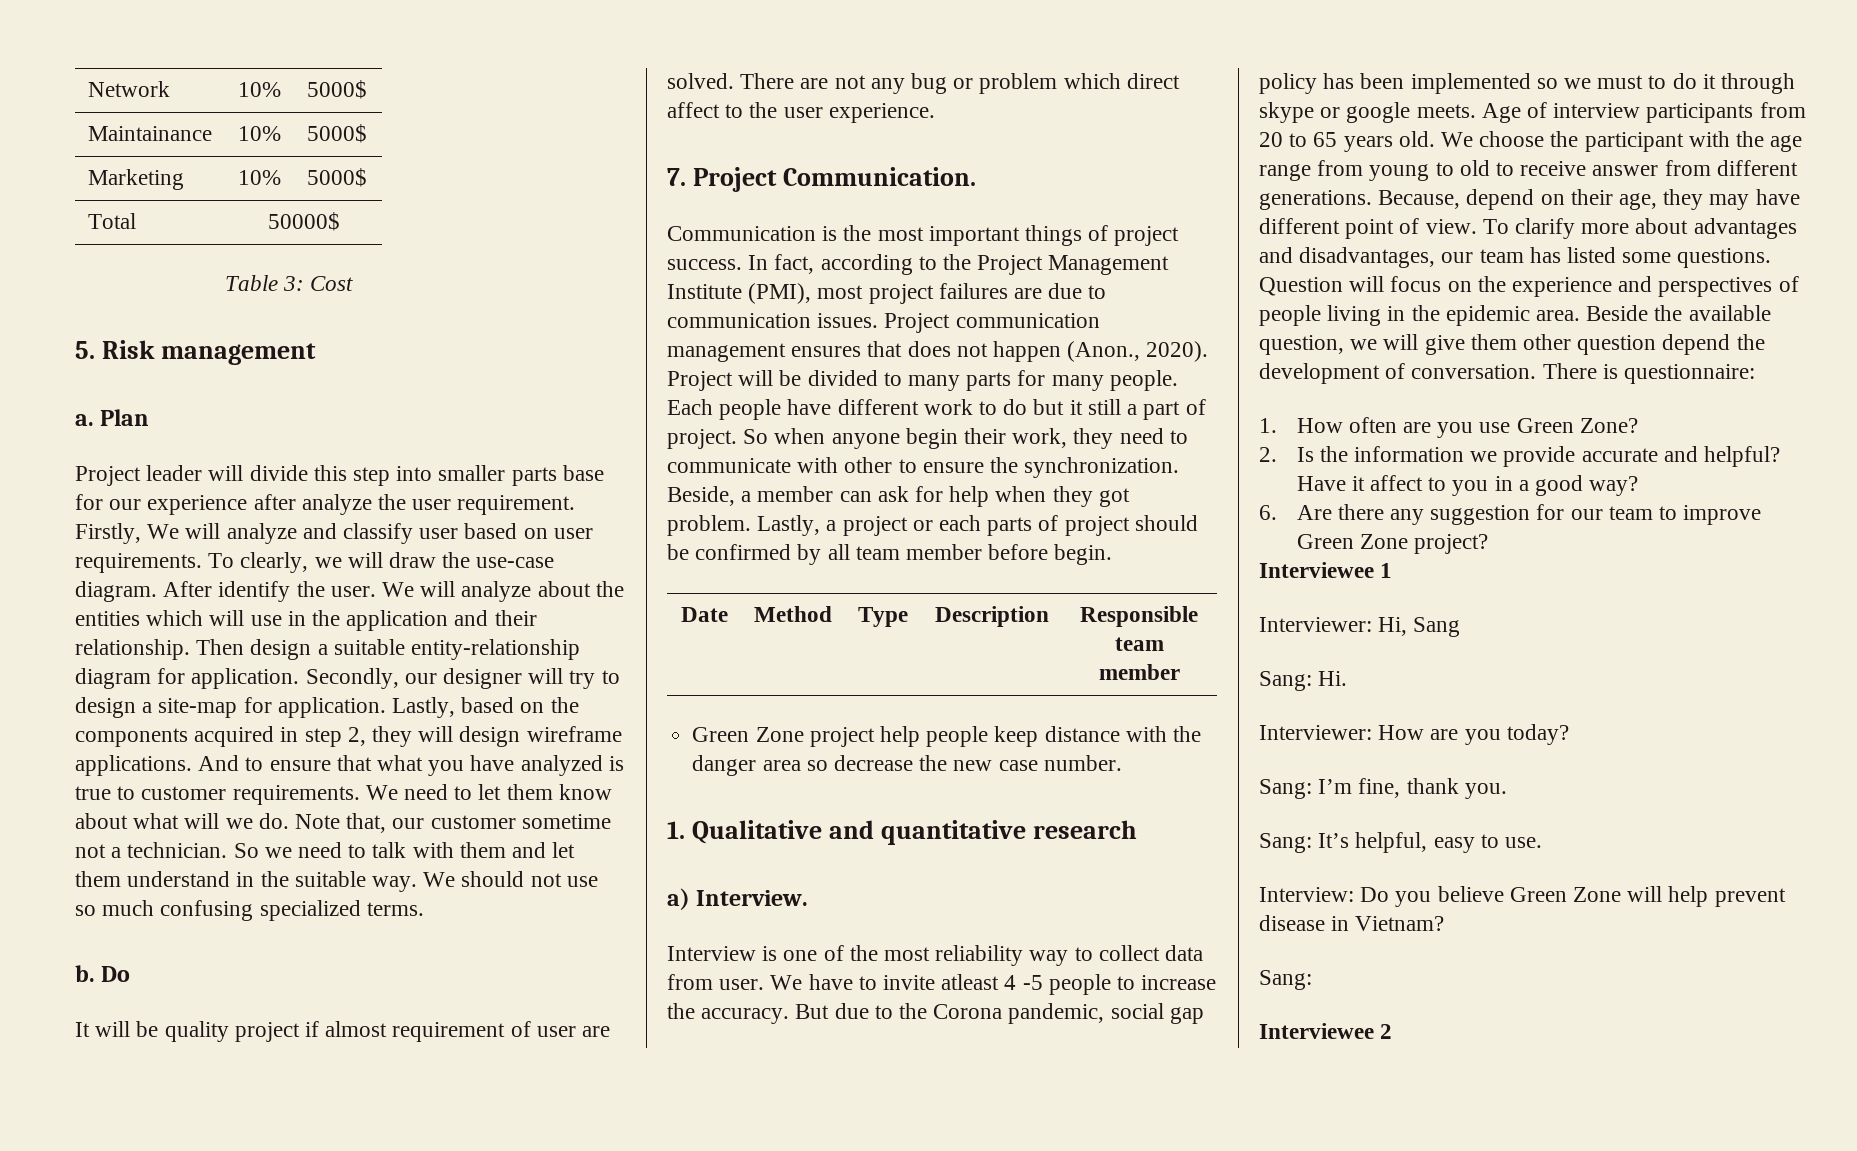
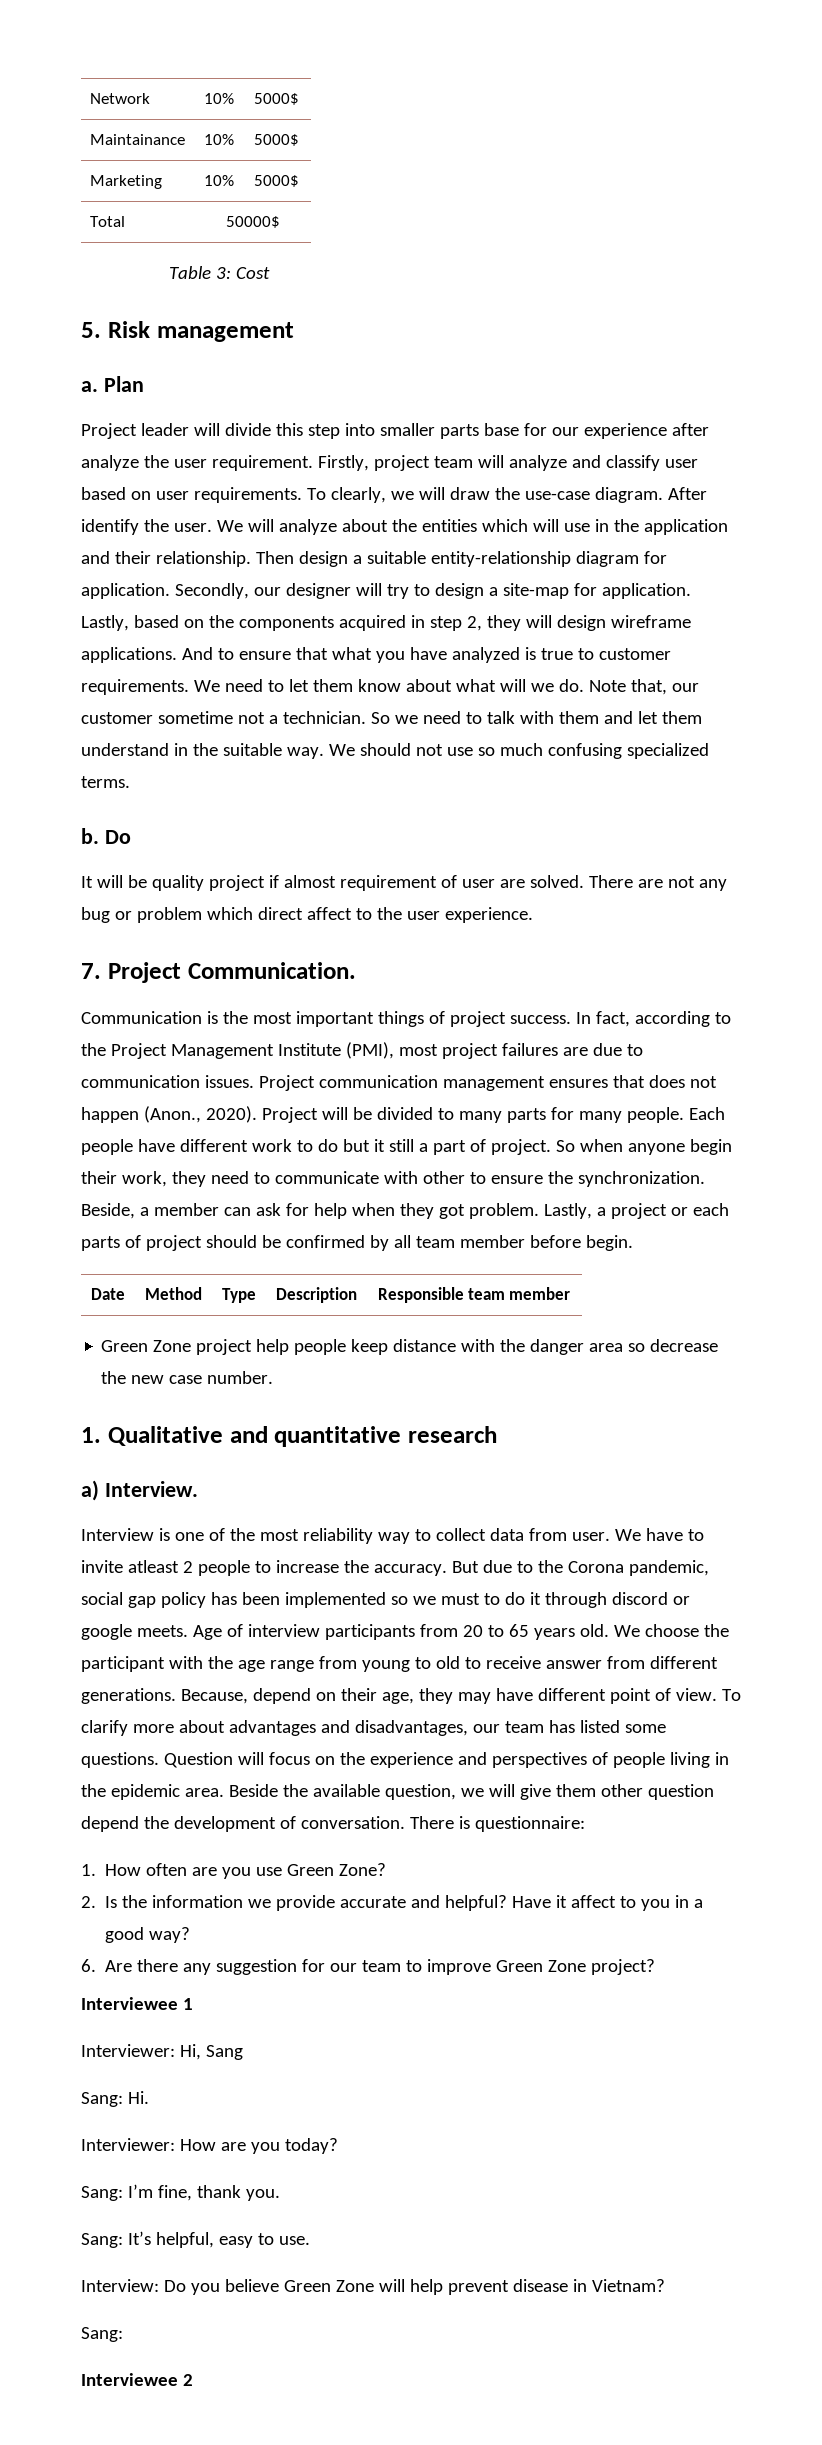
- Firstly, We will analyze and classify user based on user requirements.
+ Firstly, project team will analyze and classify user based on user requirements.
- We have to invite atleast 4 -5 people to increase the accuracy.
+ We have to invite atleast 2 people to increase the accuracy.
- But due to the Corona pandemic, social gap policy has been implemented so we must to do it through skype or google meets.
+ But due to the Corona pandemic, social gap policy has been implemented so we must to do it through discord or google meets.

